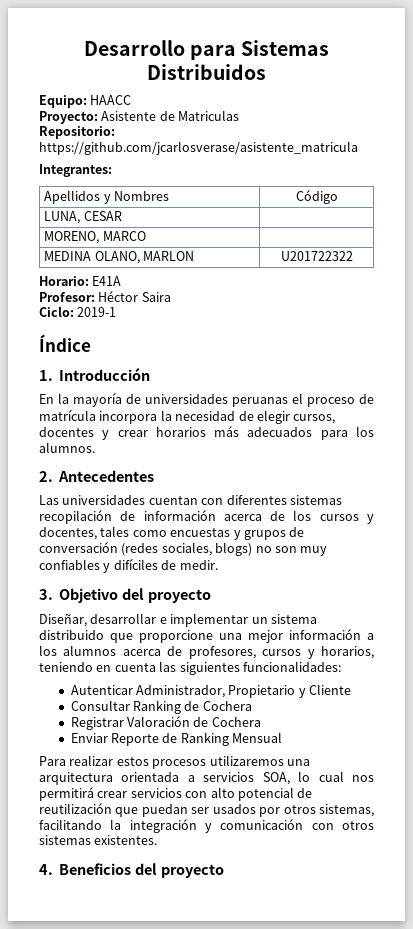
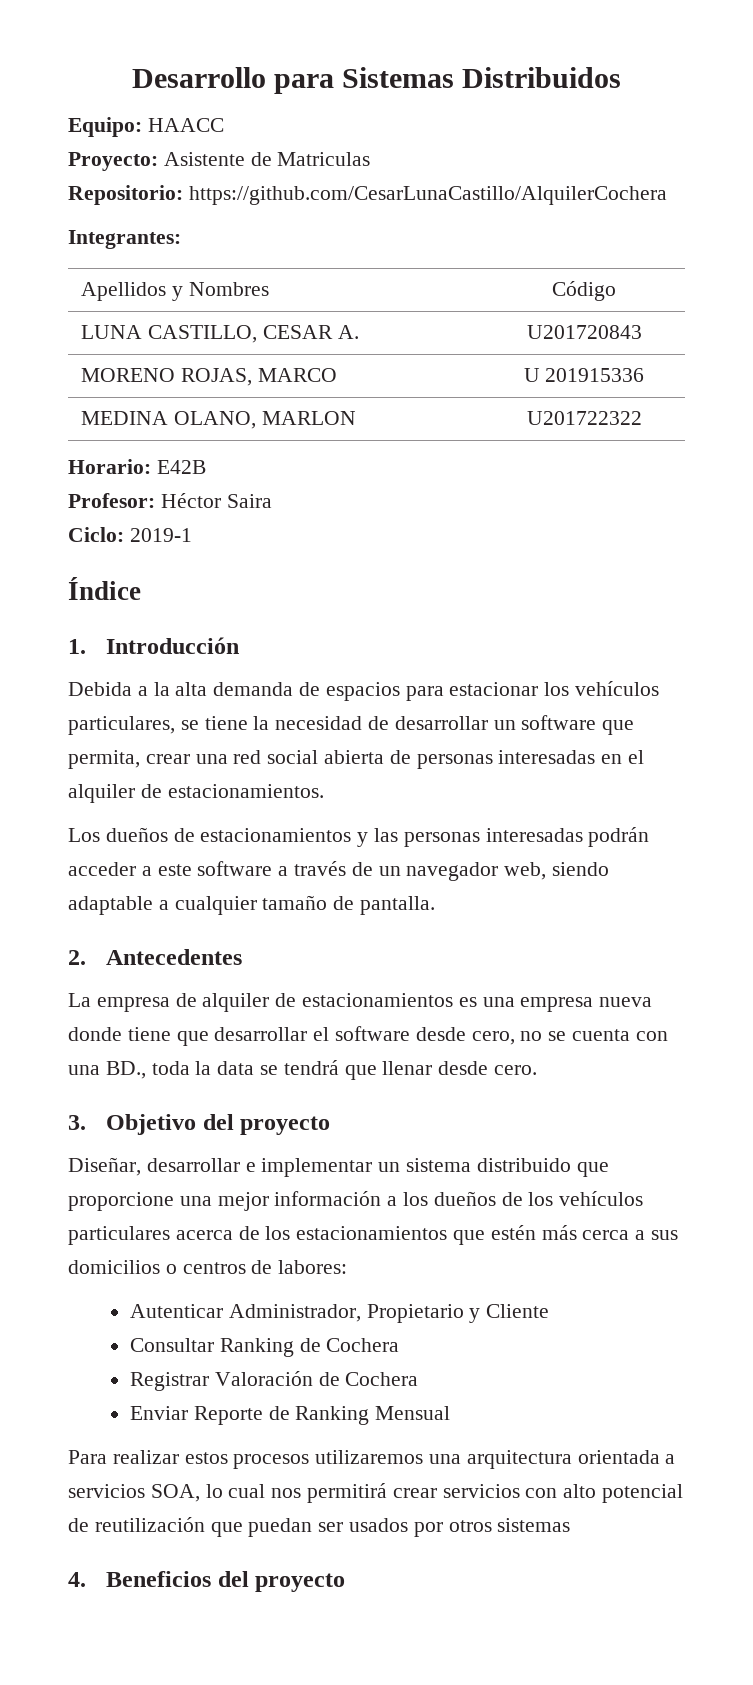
- Repositorio: https://github.com/jcarlosverase/asistente_matricula
+ Repositorio: https://github.com/CesarLunaCastillo/AlquilerCochera
- LUNA, CESAR |
- MORENO, MARCO |
+ LUNA CASTILLO, CESAR A. | U201720843
+ MORENO ROJAS, MARCO | U 201915336
- Horario: E41A
+ Horario: E42B
- En la mayoría de universidades peruanas el proceso de matrícula incorpora la necesidad de elegir cursos, docentes y crear horarios más adecuados para los alumnos.
+ Debida a la alta demanda de espacios para estacionar los vehículos particulares, se tiene la necesidad de desarrollar un software que permita, crear una red social abierta de personas interesadas en el alquiler de estacionamientos.
+ Los dueños de estacionamientos y las personas interesadas podrán acceder a este software a través de un navegador web, siendo adaptable a cualquier tamaño de pantalla.
  2. Antecedentes
- Las universidades cuentan con diferentes sistemas recopilación de información acerca de los cursos y docentes, tales como encuestas y grupos de conversación (redes sociales, blogs) no son muy confiables y difíciles de medir.
+ La empresa de alquiler de estacionamientos es una empresa nueva donde tiene que desarrollar el software desde cero, no se cuenta con una BD., toda la data se tendrá que llenar desde cero.
- Diseñar, desarrollar e implementar un sistema distribuido que proporcione una mejor información a los alumnos acerca de profesores, cursos y horarios, teniendo en cuenta las siguientes funcionalidades:
+ Diseñar, desarrollar e implementar un sistema distribuido que proporcione una mejor información a los dueños de los vehículos particulares acerca de los estacionamientos que estén más cerca a sus domicilios o centros de labores:
- Para realizar estos procesos utilizaremos una arquitectura orientada a servicios SOA, lo cual nos permitirá crear servicios con alto potencial de reutilización que puedan ser usados por otros sistemas, facilitando la integración y comunicación con otros sistemas existentes.
+ Para realizar estos procesos utilizaremos una arquitectura orientada a servicios SOA, lo cual nos permitirá crear servicios con alto potencial de reutilización que puedan ser usados por otros sistemas

